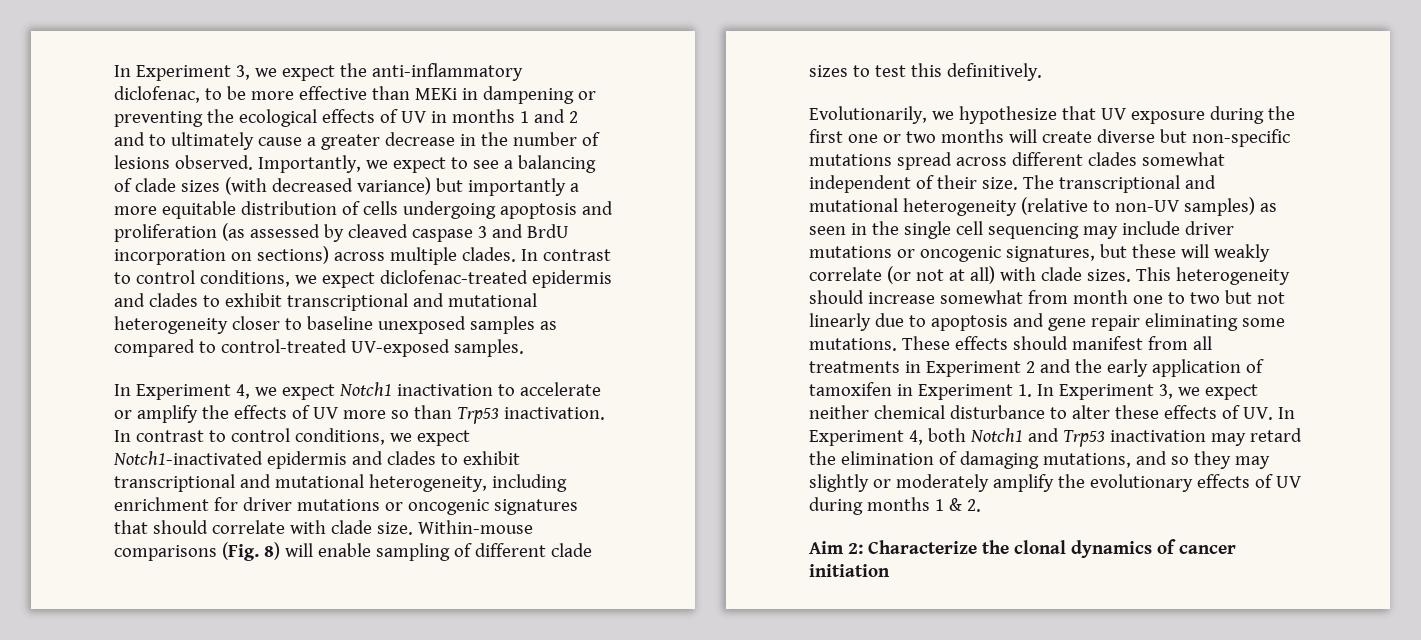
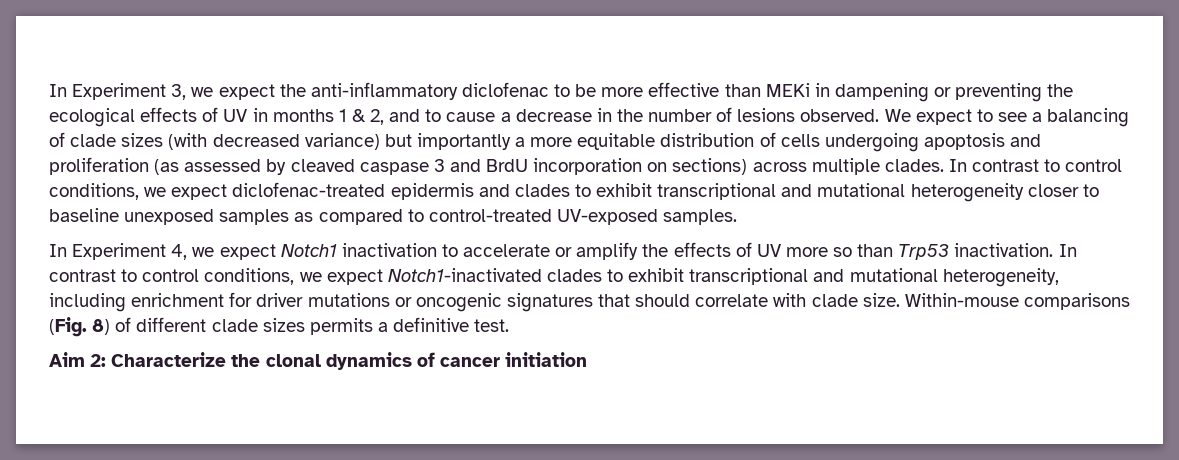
- In Experiment 3, we expect the anti-inflammatory diclofenac, to be more effective than MEKi in dampening or preventing the ecological effects of UV in months 1 and 2 and to ultimately cause a greater decrease in the number of lesions observed.
+ In Experiment 3, we expect the anti-inflammatory diclofenac to be more effective than MEKi in dampening or preventing the ecological effects of UV in months 1 & 2, and to cause a decrease in the number of lesions observed.
- Importantly, we expect to see a balancing of clade sizes (with decreased variance) but importantly a more equitable distribution of cells undergoing apoptosis and proliferation (as assessed by cleaved caspase 3 and BrdU incorporation on sections) across multiple clades.
+ We expect to see a balancing of clade sizes (with decreased variance) but importantly a more equitable distribution of cells undergoing apoptosis and proliferation (as assessed by cleaved caspase 3 and BrdU incorporation on sections) across multiple clades.
- In contrast to control conditions, we expect Notch1-inactivated epidermis and clades to exhibit transcriptional and mutational heterogeneity, including enrichment for driver mutations or oncogenic signatures that should correlate with clade size.
+ In contrast to control conditions, we expect Notch1-inactivated clades to exhibit transcriptional and mutational heterogeneity, including enrichment for driver mutations or oncogenic signatures that should correlate with clade size.
- Within-mouse comparisons (Fig. 8) will enable sampling of different clade sizes to test this definitively.
- Evolutionarily, we hypothesize that UV exposure during the first one or two months will create diverse but non-specific mutations spread across different clades somewhat independent of their size. The transcriptional and mutational heterogeneity (relative to non-UV samples) as seen in the single cell sequencing may include driver mutations or oncogenic signatures, but these will weakly correlate (or not at all) with clade sizes. This heterogeneity should increase somewhat from month one to two but not linearly due to apoptosis and gene repair eliminating some mutations. These effects should manifest from all treatments in Experiment 2 and the early application of tamoxifen in Experiment 1. In Experiment 3, we expect neither chemical disturbance to alter these effects of UV. In Experiment 4, both Notch1 and Trp53 inactivation may retard the elimination of damaging mutations, and so they may slightly or moderately amplify the evolutionary effects of UV during months 1 & 2.
+ Within-mouse comparisons (Fig. 8) of different clade sizes permits a definitive test.

